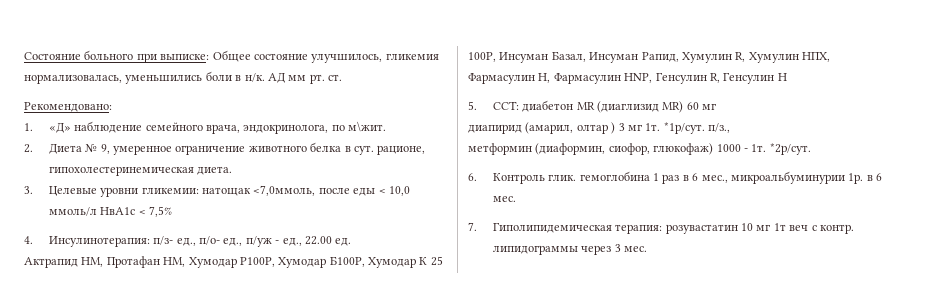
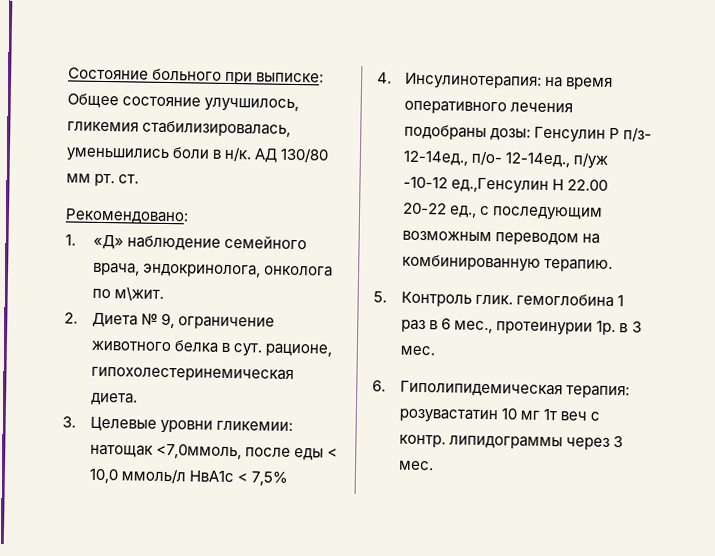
- Состояние больного при выписке: Общее состояние улучшилось, гликемия нормализовалась, уменьшились боли в н/к.
+ Состояние больного при выписке: Общее состояние улучшилось, гликемия стабилизировалась, уменьшились боли в н/к.
- АД мм рт. ст.
+ АД 130/80 мм рт. ст.
- 1. «Д» наблюдение семейного врача, эндокринолога, по м\жит.
+ 1. «Д» наблюдение семейного врача, эндокринолога, онколога по м\жит.
- 2. Диета № 9, умеренное ограничение животного белка в сут. рационе, гипохолестеринемическая диета.
+ 2. Диета № 9, ограничение животного белка в сут. рационе, гипохолестеринемическая диета.
- 4. Инсулинотерапия: п/з- ед., п/о- ед., п/уж - ед., 22.00 ед.
- Актрапид НМ, Протафан НМ, Хумодар Р100Р, Хумодар Б100Р, Хумодар К 25 100Р, Инсуман Базал, Инсуман Рапид, Хумулин R, Хумулин НПХ, Фармасулин Н, Фармасулин НNР, Генсулин R, Генсулин Н
- 5. ССТ: диабетон МR (диаглизид МR) 60 мг
- диапирид (амарил, олтар ) 3 мг 1т. *1р/сут. п/з.,
- метформин (диаформин, сиофор, глюкофаж) 1000 - 1т. *2р/сут.
- 6. Контроль глик. гемоглобина 1 раз в 6 мес., микроальбуминурии 1р. в 6 мес.
+ 4. Инсулинотерапия: на время оперативного лечения подобраны дозы: Генсулин Р п/з- 12-14ед., п/о- 12-14ед., п/уж -10-12 ед.,Генсулин Н 22.00 20-22 ед., с последующим возможным переводом на комбинированную терапию.
+ 5. Контроль глик. гемоглобина 1 раз в 6 мес., протеинурии 1р. в 3 мес.
- 7. Гиполипидемическая терапия: розувастатин 10 мг 1т веч с контр. липидограммы через 3 мес.
+ 6. Гиполипидемическая терапия: розувастатин 10 мг 1т веч с контр. липидограммы через 3 мес.

